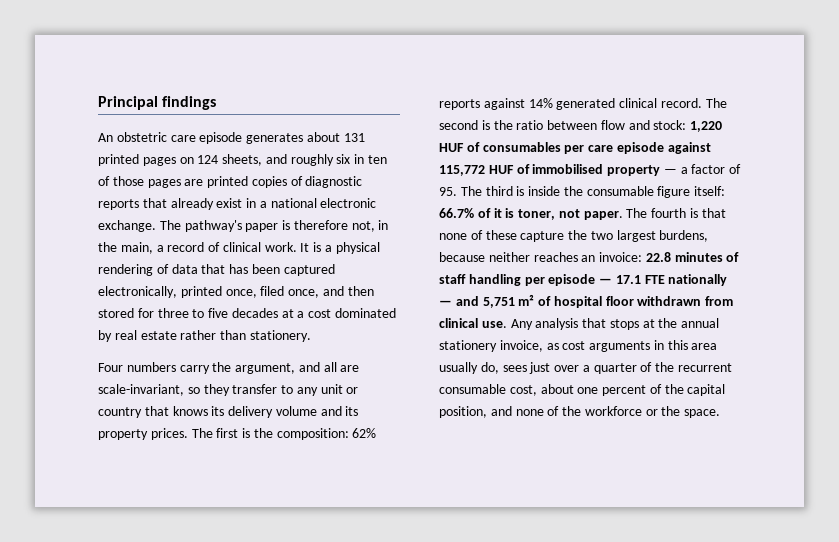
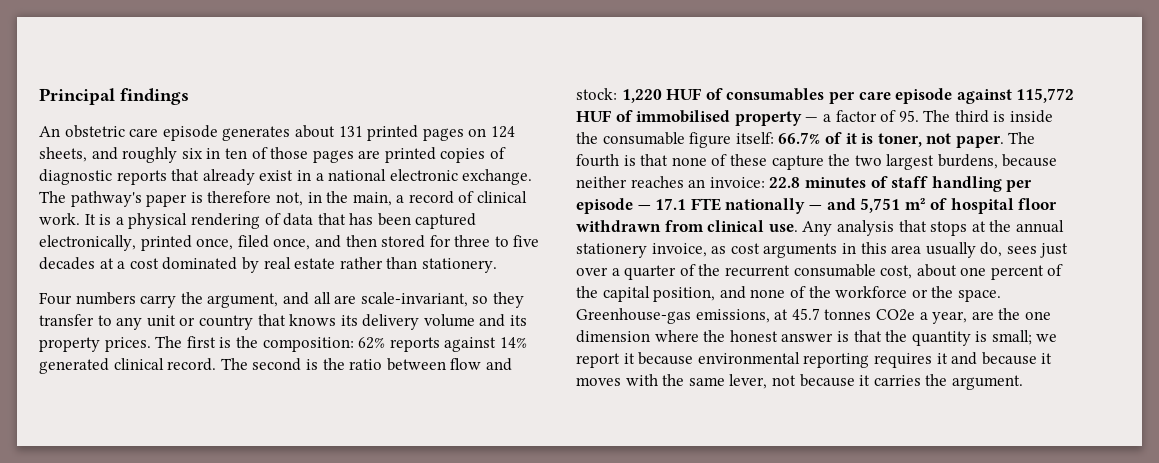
+ Greenhouse-gas emissions, at 45.7 tonnes CO2e a year, are the one dimension where the honest answer is that the quantity is small; we report it because environmental reporting requires it and because it moves with the same lever, not because it carries the argument.

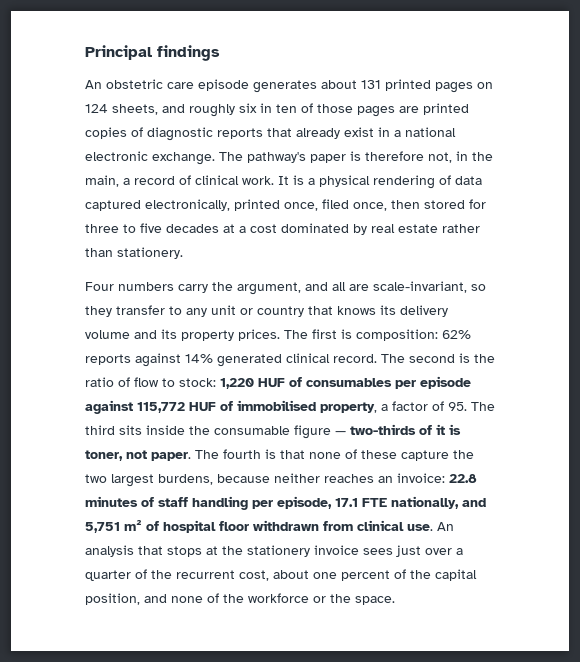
- It is a physical rendering of data that has been captured electronically, printed once, filed once, and then stored for three to five decades at a cost dominated by real estate rather than stationery.
+ It is a physical rendering of data captured electronically, printed once, filed once, then stored for three to five decades at a cost dominated by real estate rather than stationery.
- The first is the composition: 62% reports against 14% generated clinical record.
+ The first is composition: 62% reports against 14% generated clinical record.
- The second is the ratio between flow and stock: 1,220 HUF of consumables per care episode against 115,772 HUF of immobilised property — a factor of 95. The third is inside the consumable figure itself: 66.7% of it is toner, not paper.
+ The second is the ratio of flow to stock: 1,220 HUF of consumables per episode against 115,772 HUF of immobilised property, a factor of 95. The third sits inside the consumable figure — two-thirds of it is toner, not paper.
- The fourth is that none of these capture the two largest burdens, because neither reaches an invoice: 22.8 minutes of staff handling per episode — 17.1 FTE nationally — and 5,751 m² of hospital floor withdrawn from clinical use.
+ The fourth is that none of these capture the two largest burdens, because neither reaches an invoice: 22.8 minutes of staff handling per episode, 17.1 FTE nationally, and 5,751 m² of hospital floor withdrawn from clinical use.
- Any analysis that stops at the annual stationery invoice, as cost arguments in this area usually do, sees just over a quarter of the recurrent consumable cost, about one percent of the capital position, and none of the workforce or the space. Greenhouse-gas emissions, at 45.7 tonnes CO2e a year, are the one dimension where the honest answer is that the quantity is small; we report it because environmental reporting requires it and because it moves with the same lever, not because it carries the argument.
+ An analysis that stops at the stationery invoice sees just over a quarter of the recurrent cost, about one percent of the capital position, and none of the workforce or the space.

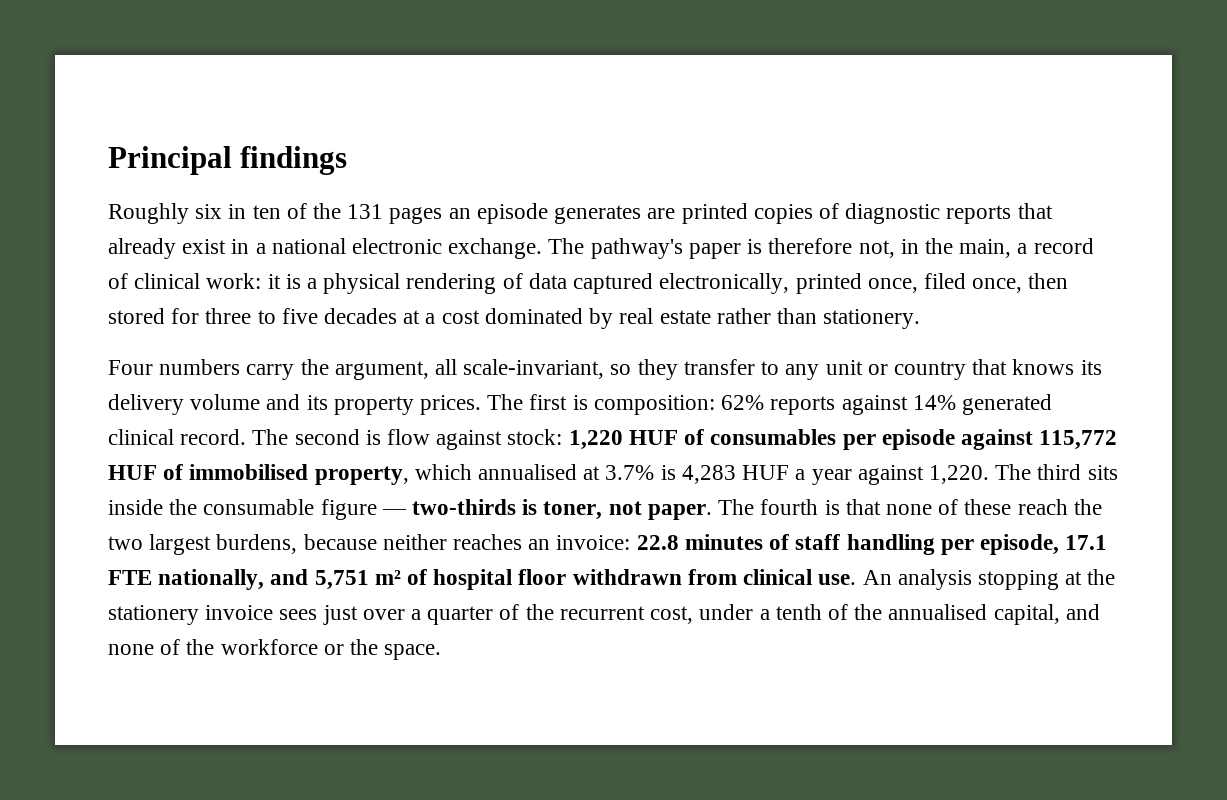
- An obstetric care episode generates about 131 printed pages on 124 sheets, and roughly six in ten of those pages are printed copies of diagnostic reports that already exist in a national electronic exchange.
+ Roughly six in ten of the 131 pages an episode generates are printed copies of diagnostic reports that already exist in a national electronic exchange.
- The pathway's paper is therefore not, in the main, a record of clinical work. It is a physical rendering of data captured electronically, printed once, filed once, then stored for three to five decades at a cost dominated by real estate rather than stationery.
+ The pathway's paper is therefore not, in the main, a record of clinical work: it is a physical rendering of data captured electronically, printed once, filed once, then stored for three to five decades at a cost dominated by real estate rather than stationery.
- Four numbers carry the argument, and all are scale-invariant, so they transfer to any unit or country that knows its delivery volume and its property prices.
+ Four numbers carry the argument, all scale-invariant, so they transfer to any unit or country that knows its delivery volume and its property prices.
- The second is the ratio of flow to stock: 1,220 HUF of consumables per episode against 115,772 HUF of immobilised property, a factor of 95. The third sits inside the consumable figure — two-thirds of it is toner, not paper.
+ The second is flow against stock: 1,220 HUF of consumables per episode against 115,772 HUF of immobilised property, which annualised at 3.7% is 4,283 HUF a year against 1,220. The third sits inside the consumable figure — two-thirds is toner, not paper.
- The fourth is that none of these capture the two largest burdens, because neither reaches an invoice: 22.8 minutes of staff handling per episode, 17.1 FTE nationally, and 5,751 m² of hospital floor withdrawn from clinical use.
+ The fourth is that none of these reach the two largest burdens, because neither reaches an invoice: 22.8 minutes of staff handling per episode, 17.1 FTE nationally, and 5,751 m² of hospital floor withdrawn from clinical use.
- An analysis that stops at the stationery invoice sees just over a quarter of the recurrent cost, about one percent of the capital position, and none of the workforce or the space.
+ An analysis stopping at the stationery invoice sees just over a quarter of the recurrent cost, under a tenth of the annualised capital, and none of the workforce or the space.

